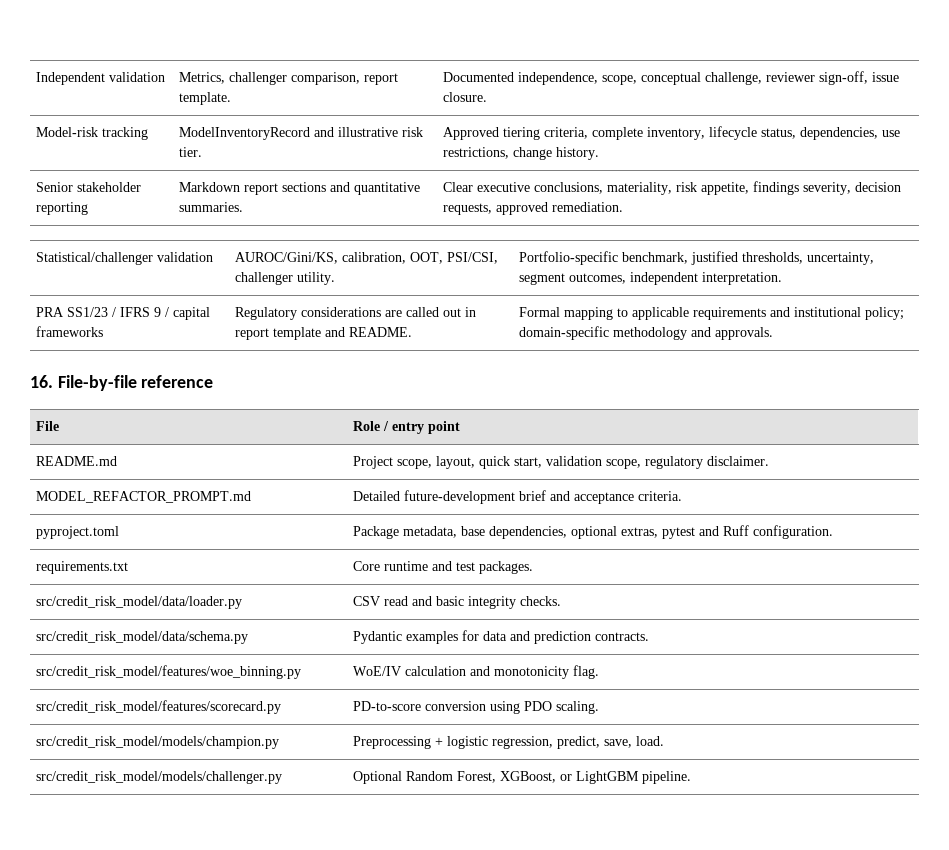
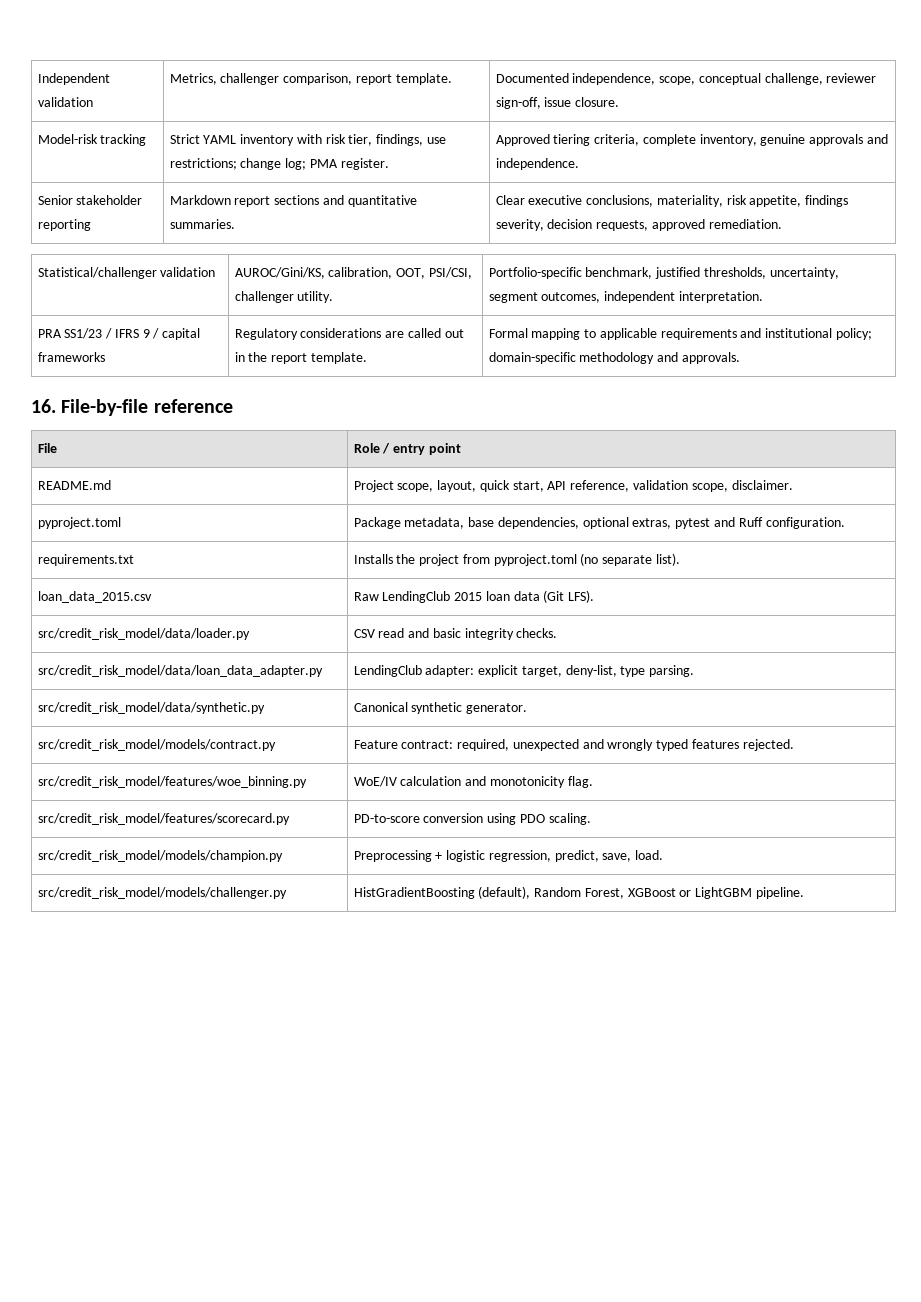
- Model-risk tracking | ModelInventoryRecord and illustrative risk tier. | Approved tiering criteria, complete inventory, lifecycle status, dependencies, use restrictions, change history.
+ Model-risk tracking | Strict YAML inventory with risk tier, findings, use restrictions; change log; PMA register. | Approved tiering criteria, complete inventory, genuine approvals and independence.
- PRA SS1/23 / IFRS 9 / capital frameworks | Regulatory considerations are called out in report template and README. | Formal mapping to applicable requirements and institutional policy; domain-specific methodology and approvals.
+ PRA SS1/23 / IFRS 9 / capital frameworks | Regulatory considerations are called out in the report template. | Formal mapping to applicable requirements and institutional policy; domain-specific methodology and approvals.
- README.md | Project scope, layout, quick start, validation scope, regulatory disclaimer.
+ README.md | Project scope, layout, quick start, API reference, validation scope, disclaimer.
- MODEL_REFACTOR_PROMPT.md | Detailed future-development brief and acceptance criteria.
- requirements.txt | Core runtime and test packages.
+ requirements.txt | Installs the project from pyproject.toml (no separate list).
+ loan_data_2015.csv | Raw LendingClub 2015 loan data (Git LFS).
- src/credit_risk_model/data/schema.py | Pydantic examples for data and prediction contracts.
+ src/credit_risk_model/data/loan_data_adapter.py | LendingClub adapter: explicit target, deny-list, type parsing.
+ src/credit_risk_model/data/synthetic.py | Canonical synthetic generator.
+ src/credit_risk_model/models/contract.py | Feature contract: required, unexpected and wrongly typed features rejected.
- src/credit_risk_model/models/challenger.py | Optional Random Forest, XGBoost, or LightGBM pipeline.
+ src/credit_risk_model/models/challenger.py | HistGradientBoosting (default), Random Forest, XGBoost or LightGBM pipeline.

